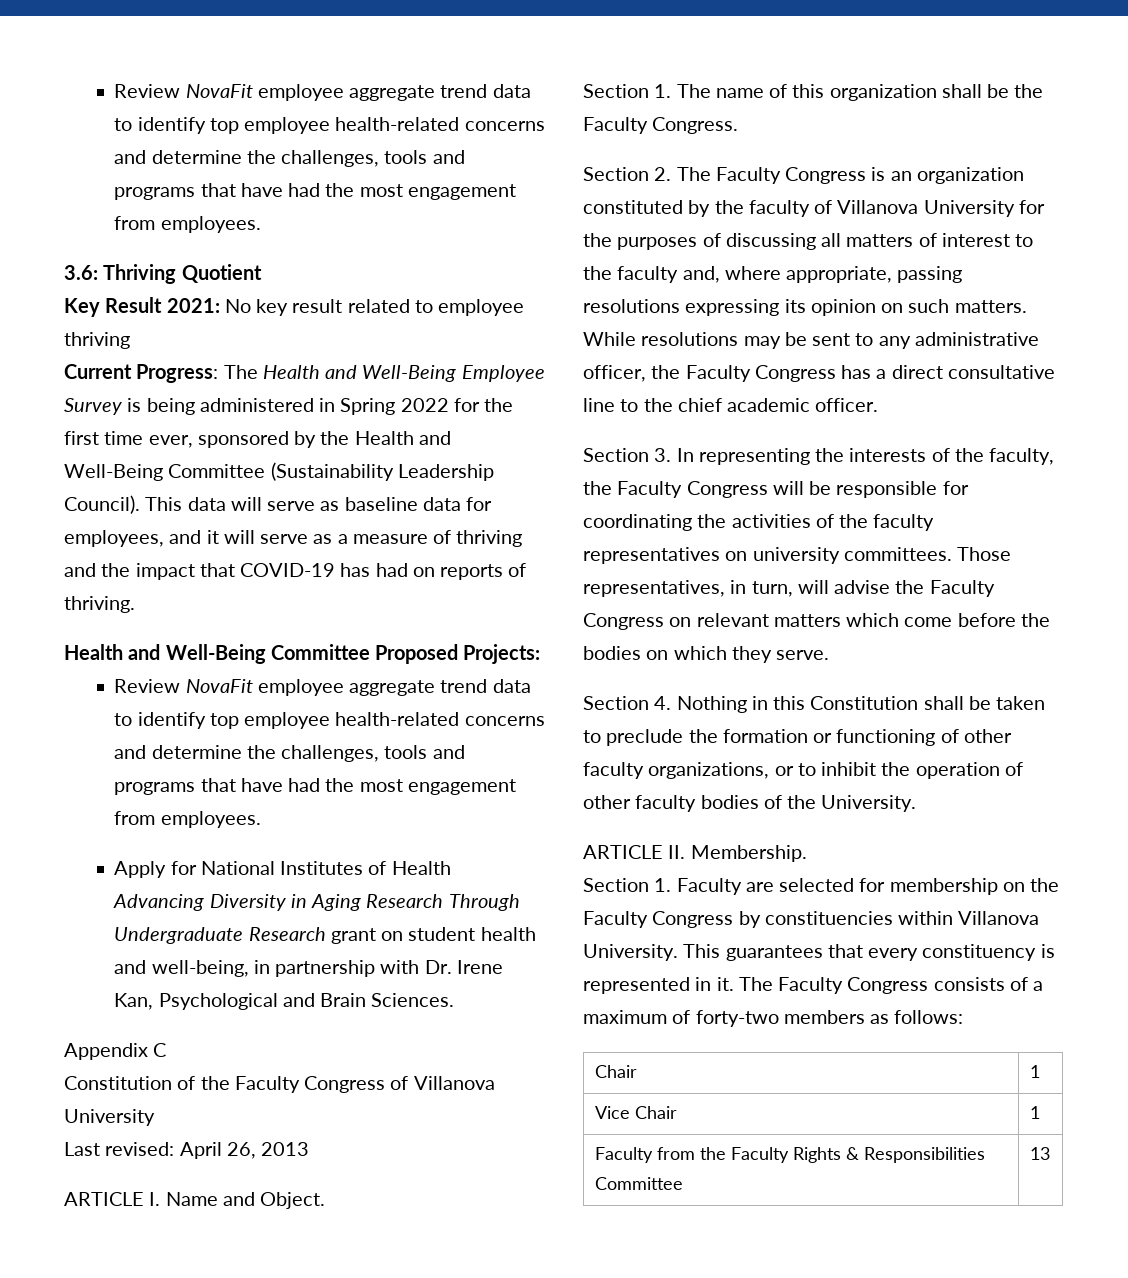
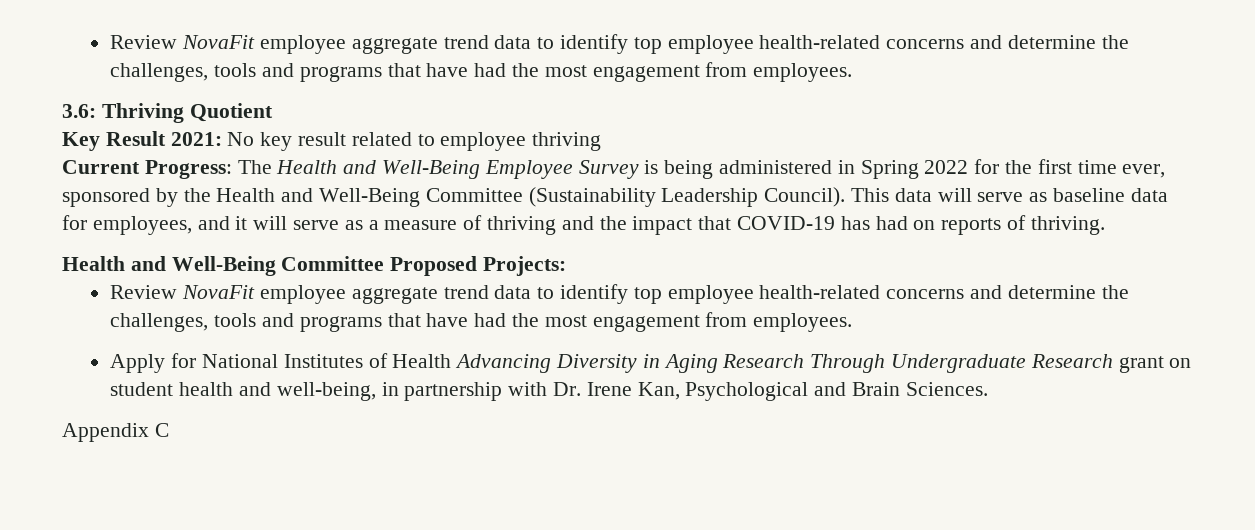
- Constitution of the Faculty Congress of Villanova University
- Last revised: April 26, 2013
- ARTICLE I. Name and Object.
- Section 1. The name of this organization shall be the Faculty Congress.
- Section 2. The Faculty Congress is an organization constituted by the faculty of Villanova University for the purposes of discussing all matters of interest to the faculty and, where appropriate, passing resolutions expressing its opinion on such matters. While resolutions may be sent to any administrative officer, the Faculty Congress has a direct consultative line to the chief academic officer.
- Section 3. In representing the interests of the faculty, the Faculty Congress will be responsible for coordinating the activities of the faculty representatives on university committees. Those representatives, in turn, will advise the Faculty Congress on relevant matters which come before the bodies on which they serve.
- Section 4. Nothing in this Constitution shall be taken to preclude the formation or functioning of other faculty organizations, or to inhibit the operation of other faculty bodies of the University.
- ARTICLE II. Membership.
- Section 1. Faculty are selected for membership on the Faculty Congress by constituencies within Villanova University. This guarantees that every constituency is represented in it. The Faculty Congress consists of a maximum of forty-two members as follows:
- Chair | 1
- Vice Chair | 1
- Faculty from the Faculty Rights & Responsibilities Committee | 13

